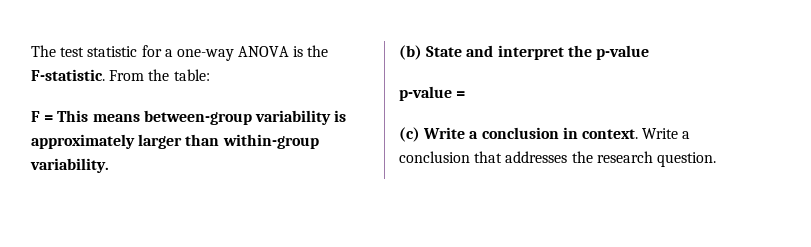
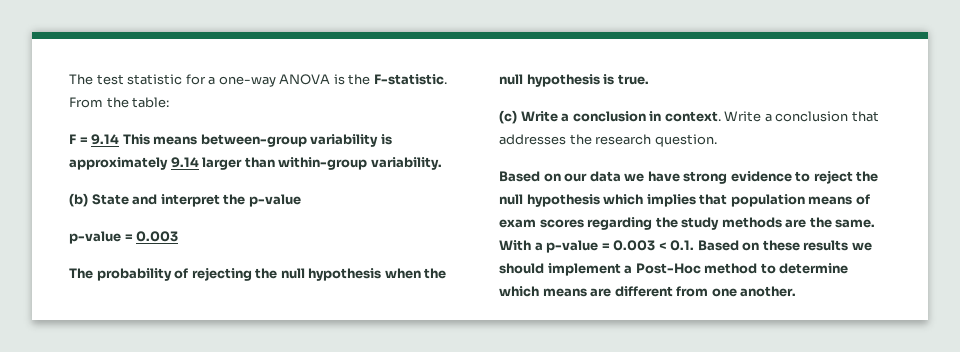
- F = This means between-group variability is approximately larger than within-group variability.
+ F = 9.14 This means between-group variability is approximately 9.14 larger than within-group variability.
  (b) State and interpret the p-value
- p-value =
+ p-value = 0.003
+ The probability of rejecting the null hypothesis when the null hypothesis is true.
+ Based on our data we have strong evidence to reject the null hypothesis which implies that population means of exam scores regarding the study methods are the same. With a p-value = 0.003 < 0.1. Based on these results we should implement a Post-Hoc method to determine which means are different from one another.

